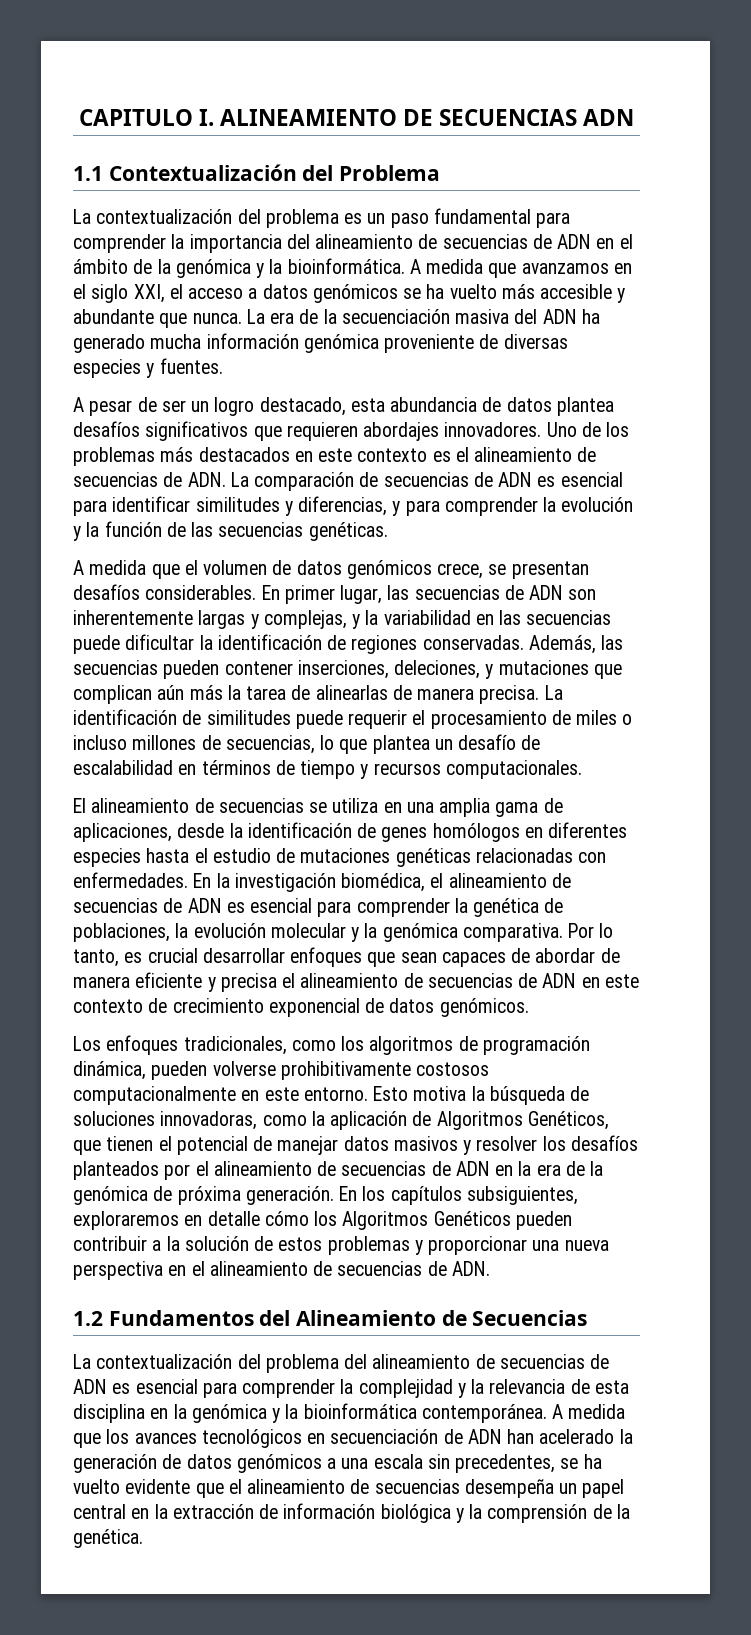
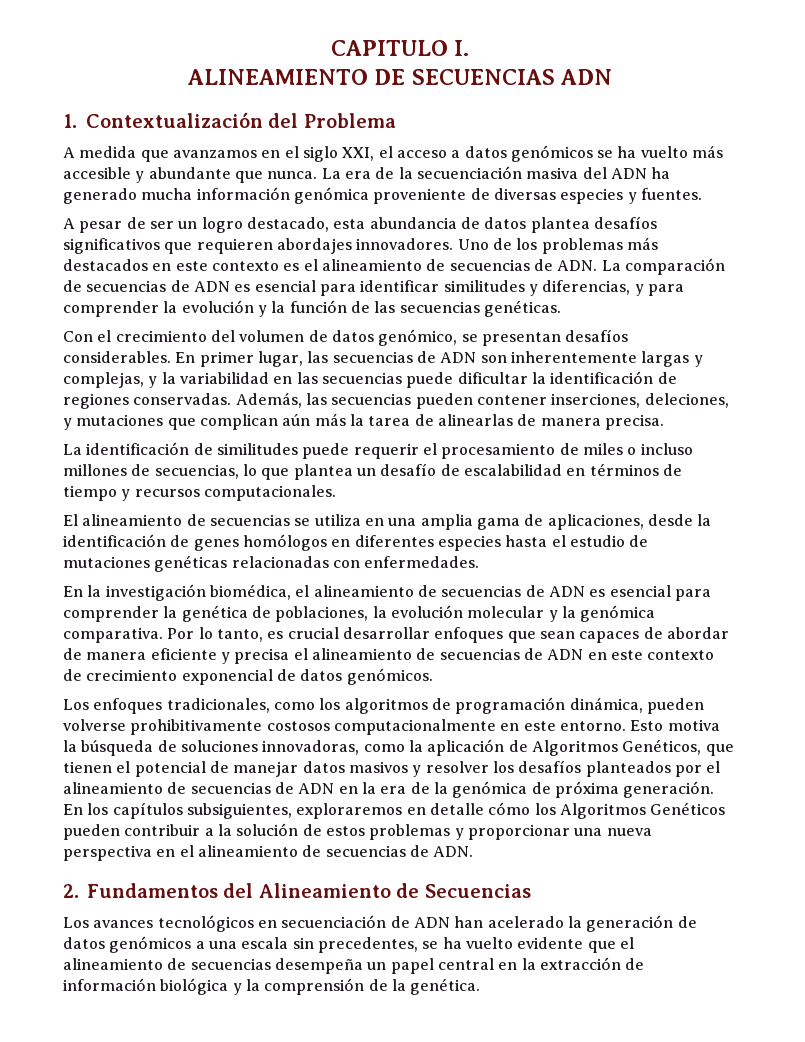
- CAPITULO I. ALINEAMIENTO DE SECUENCIAS ADN
+ CAPITULO I.
+ ALINEAMIENTO DE SECUENCIAS ADN
- 1.1 Contextualización del Problema
+ 1. Contextualización del Problema
- La contextualización del problema es un paso fundamental para comprender la importancia del alineamiento de secuencias de ADN en el ámbito de la genómica y la bioinformática.
- A medida que el volumen de datos genómicos crece, se presentan desafíos considerables.
+ Con el crecimiento del volumen de datos genómico, se presentan desafíos considerables.
- Además, las secuencias pueden contener inserciones, deleciones, y mutaciones que complican aún más la tarea de alinearlas de manera precisa. La identificación de similitudes puede requerir el procesamiento de miles o incluso millones de secuencias, lo que plantea un desafío de escalabilidad en términos de tiempo y recursos computacionales.
+ Además, las secuencias pueden contener inserciones, deleciones, y mutaciones que complican aún más la tarea de alinearlas de manera precisa.
+ La identificación de similitudes puede requerir el procesamiento de miles o incluso millones de secuencias, lo que plantea un desafío de escalabilidad en términos de tiempo y recursos computacionales.
- El alineamiento de secuencias se utiliza en una amplia gama de aplicaciones, desde la identificación de genes homólogos en diferentes especies hasta el estudio de mutaciones genéticas relacionadas con enfermedades. En la investigación biomédica, el alineamiento de secuencias de ADN es esencial para comprender la genética de poblaciones, la evolución molecular y la genómica comparativa.
+ El alineamiento de secuencias se utiliza en una amplia gama de aplicaciones, desde la identificación de genes homólogos en diferentes especies hasta el estudio de mutaciones genéticas relacionadas con enfermedades.
+ En la investigación biomédica, el alineamiento de secuencias de ADN es esencial para comprender la genética de poblaciones, la evolución molecular y la genómica comparativa.
- 1.2 Fundamentos del Alineamiento de Secuencias
+ 2. Fundamentos del Alineamiento de Secuencias
- La contextualización del problema del alineamiento de secuencias de ADN es esencial para comprender la complejidad y la relevancia de esta disciplina en la genómica y la bioinformática contemporánea. A medida que los avances tecnológicos en secuenciación de ADN han acelerado la generación de datos genómicos a una escala sin precedentes, se ha vuelto evidente que el alineamiento de secuencias desempeña un papel central en la extracción de información biológica y la comprensión de la genética.
+ Los avances tecnológicos en secuenciación de ADN han acelerado la generación de datos genómicos a una escala sin precedentes, se ha vuelto evidente que el alineamiento de secuencias desempeña un papel central en la extracción de información biológica y la comprensión de la genética.

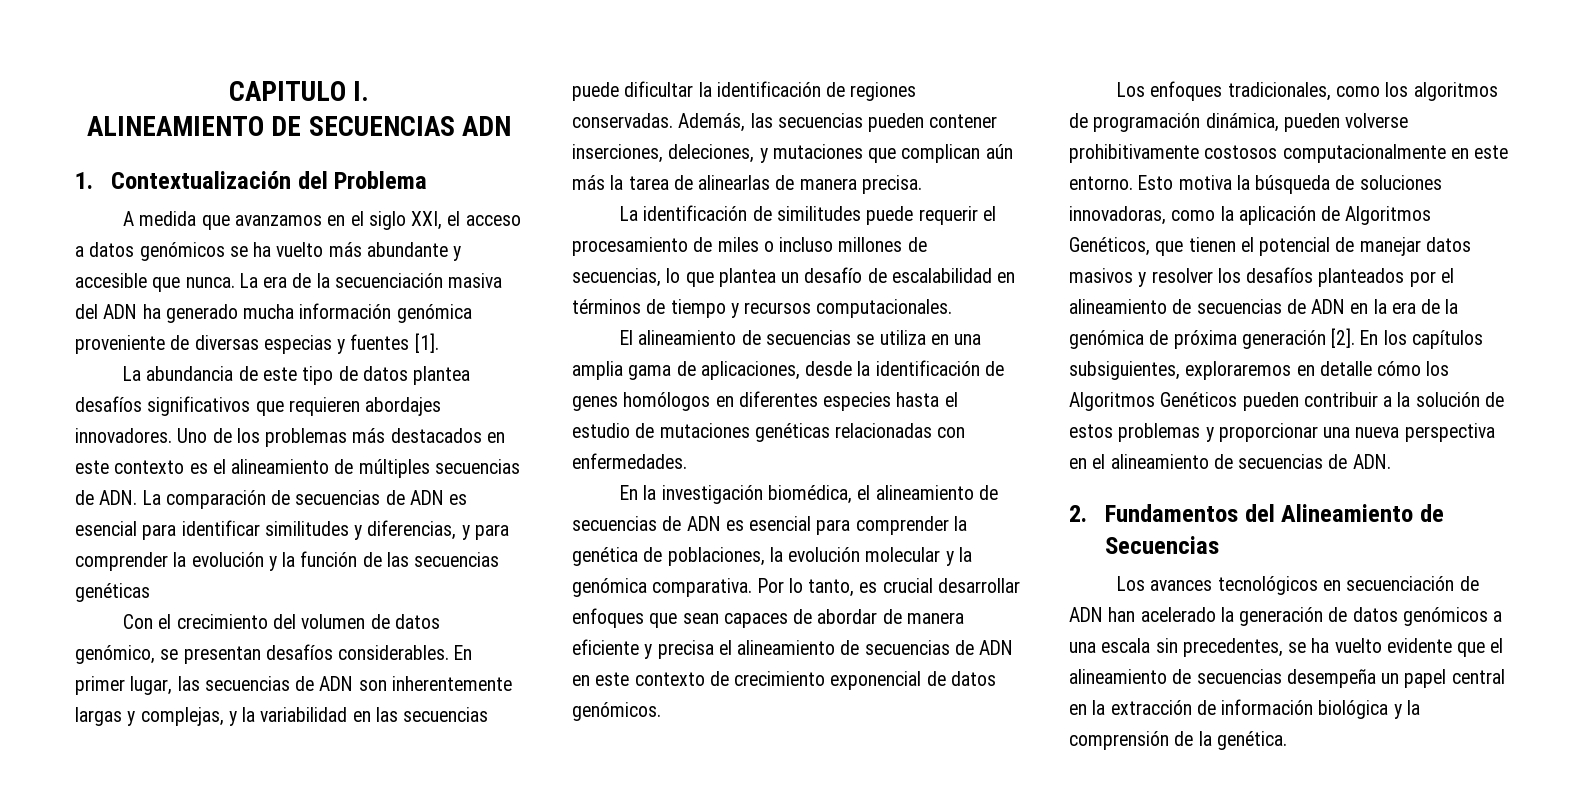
- A medida que avanzamos en el siglo XXI, el acceso a datos genómicos se ha vuelto más accesible y abundante que nunca.
+ A medida que avanzamos en el siglo XXI, el acceso a datos genómicos se ha vuelto más abundante y accesible que nunca.
- La era de la secuenciación masiva del ADN ha generado mucha información genómica proveniente de diversas especies y fuentes.
- A pesar de ser un logro destacado, esta abundancia de datos plantea desafíos significativos que requieren abordajes innovadores.
+ La era de la secuenciación masiva del ADN ha generado mucha información genómica proveniente de diversas especias y fuentes [1].
+ La abundancia de este tipo de datos plantea desafíos significativos que requieren abordajes innovadores.
- Uno de los problemas más destacados en este contexto es el alineamiento de secuencias de ADN. La comparación de secuencias de ADN es esencial para identificar similitudes y diferencias, y para comprender la evolución y la función de las secuencias genéticas.
+ Uno de los problemas más destacados en este contexto es el alineamiento de múltiples secuencias de ADN. La comparación de secuencias de ADN es esencial para identificar similitudes y diferencias, y para comprender la evolución y la función de las secuencias genéticas
- Esto motiva la búsqueda de soluciones innovadoras, como la aplicación de Algoritmos Genéticos, que tienen el potencial de manejar datos masivos y resolver los desafíos planteados por el alineamiento de secuencias de ADN en la era de la genómica de próxima generación.
+ Esto motiva la búsqueda de soluciones innovadoras, como la aplicación de Algoritmos Genéticos, que tienen el potencial de manejar datos masivos y resolver los desafíos planteados por el alineamiento de secuencias de ADN en la era de la genómica de próxima generación [2].

